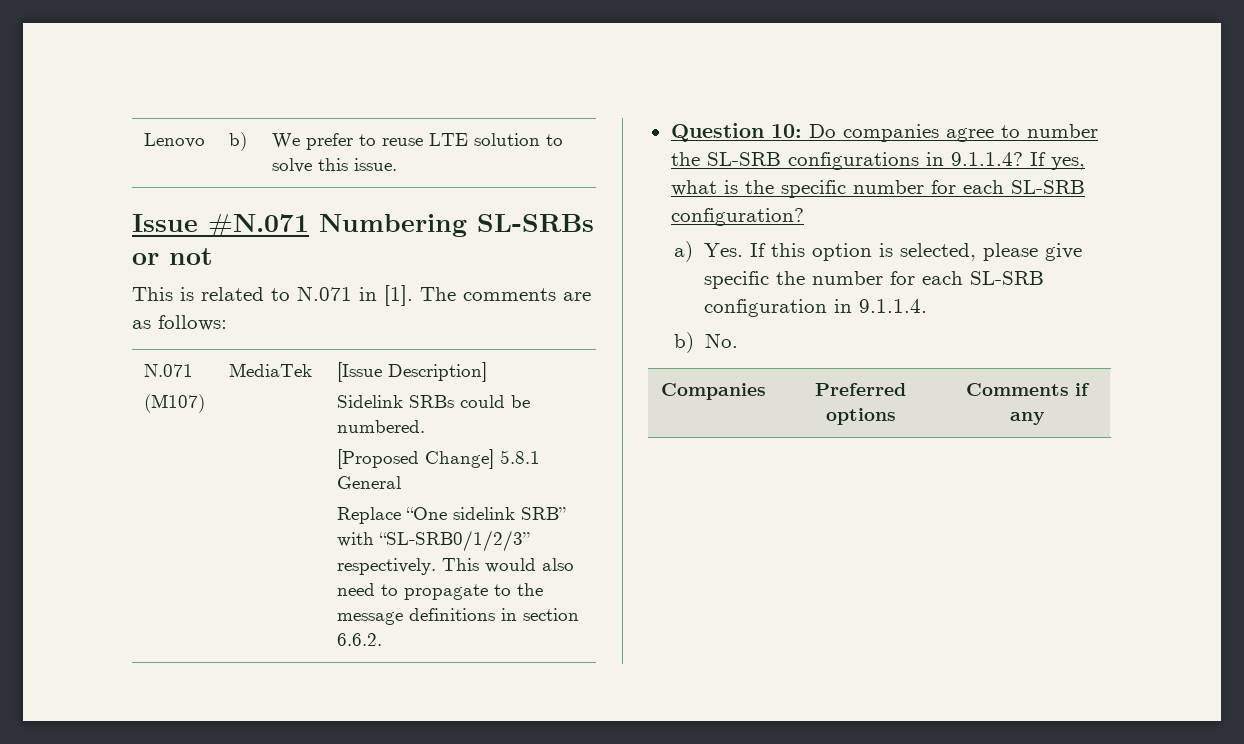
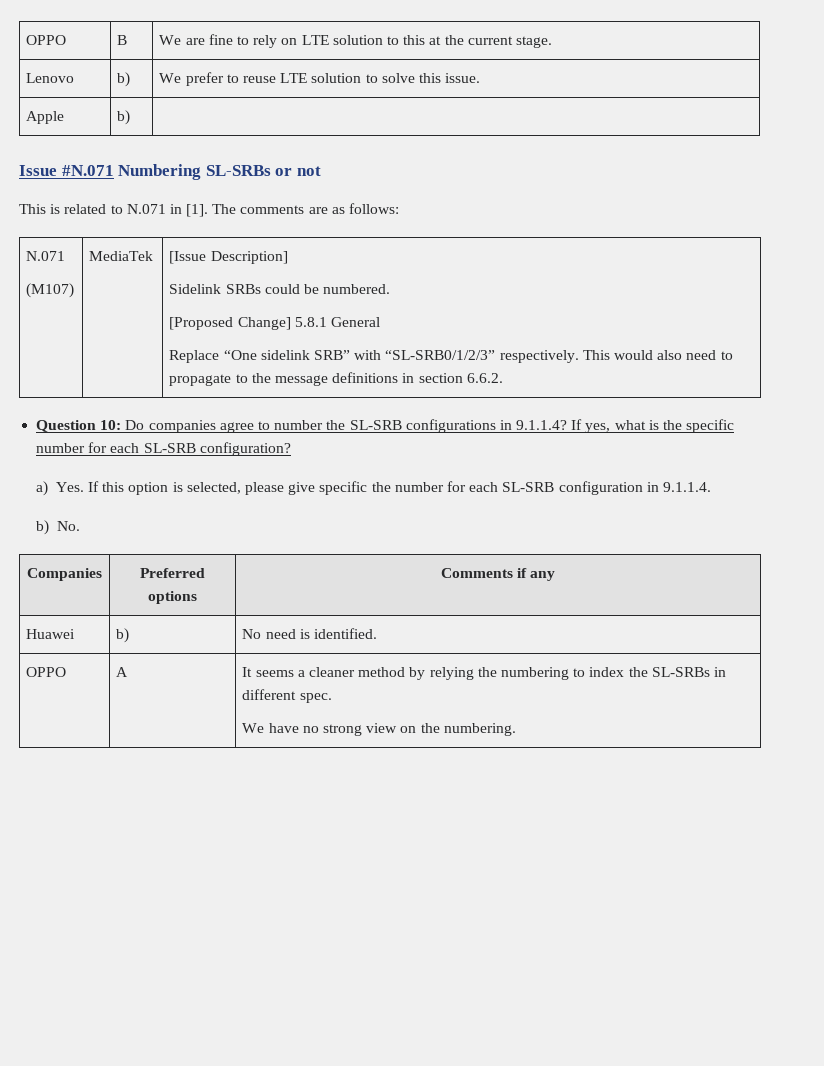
+ OPPO | B | We are fine to rely on LTE solution to this at the current stage.
+ Apple | b) |
+ Huawei | b) | No need is identified.
+ OPPO | A | It seems a cleaner method by relying the numbering to index the SL-SRBs in different spec.
+ We have no strong view on the numbering.

